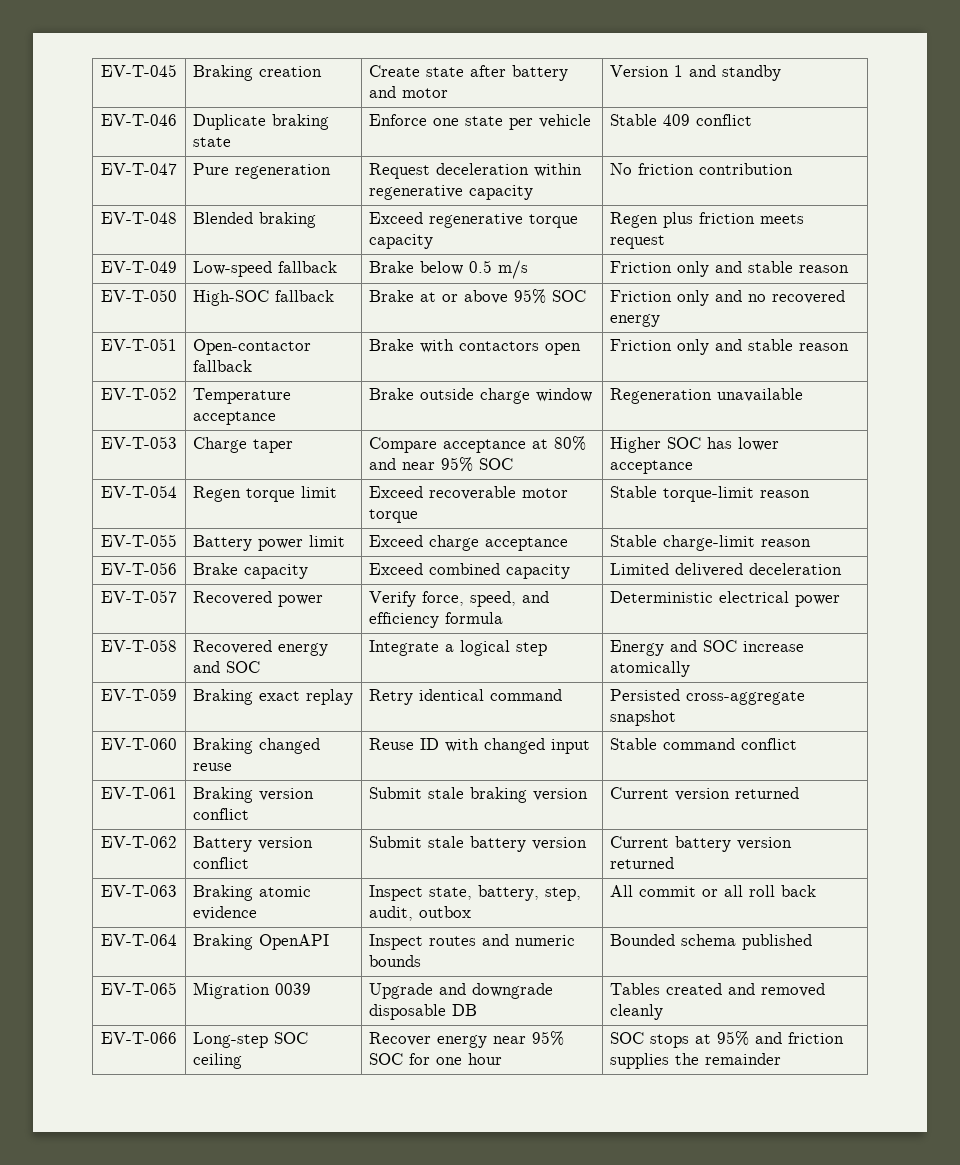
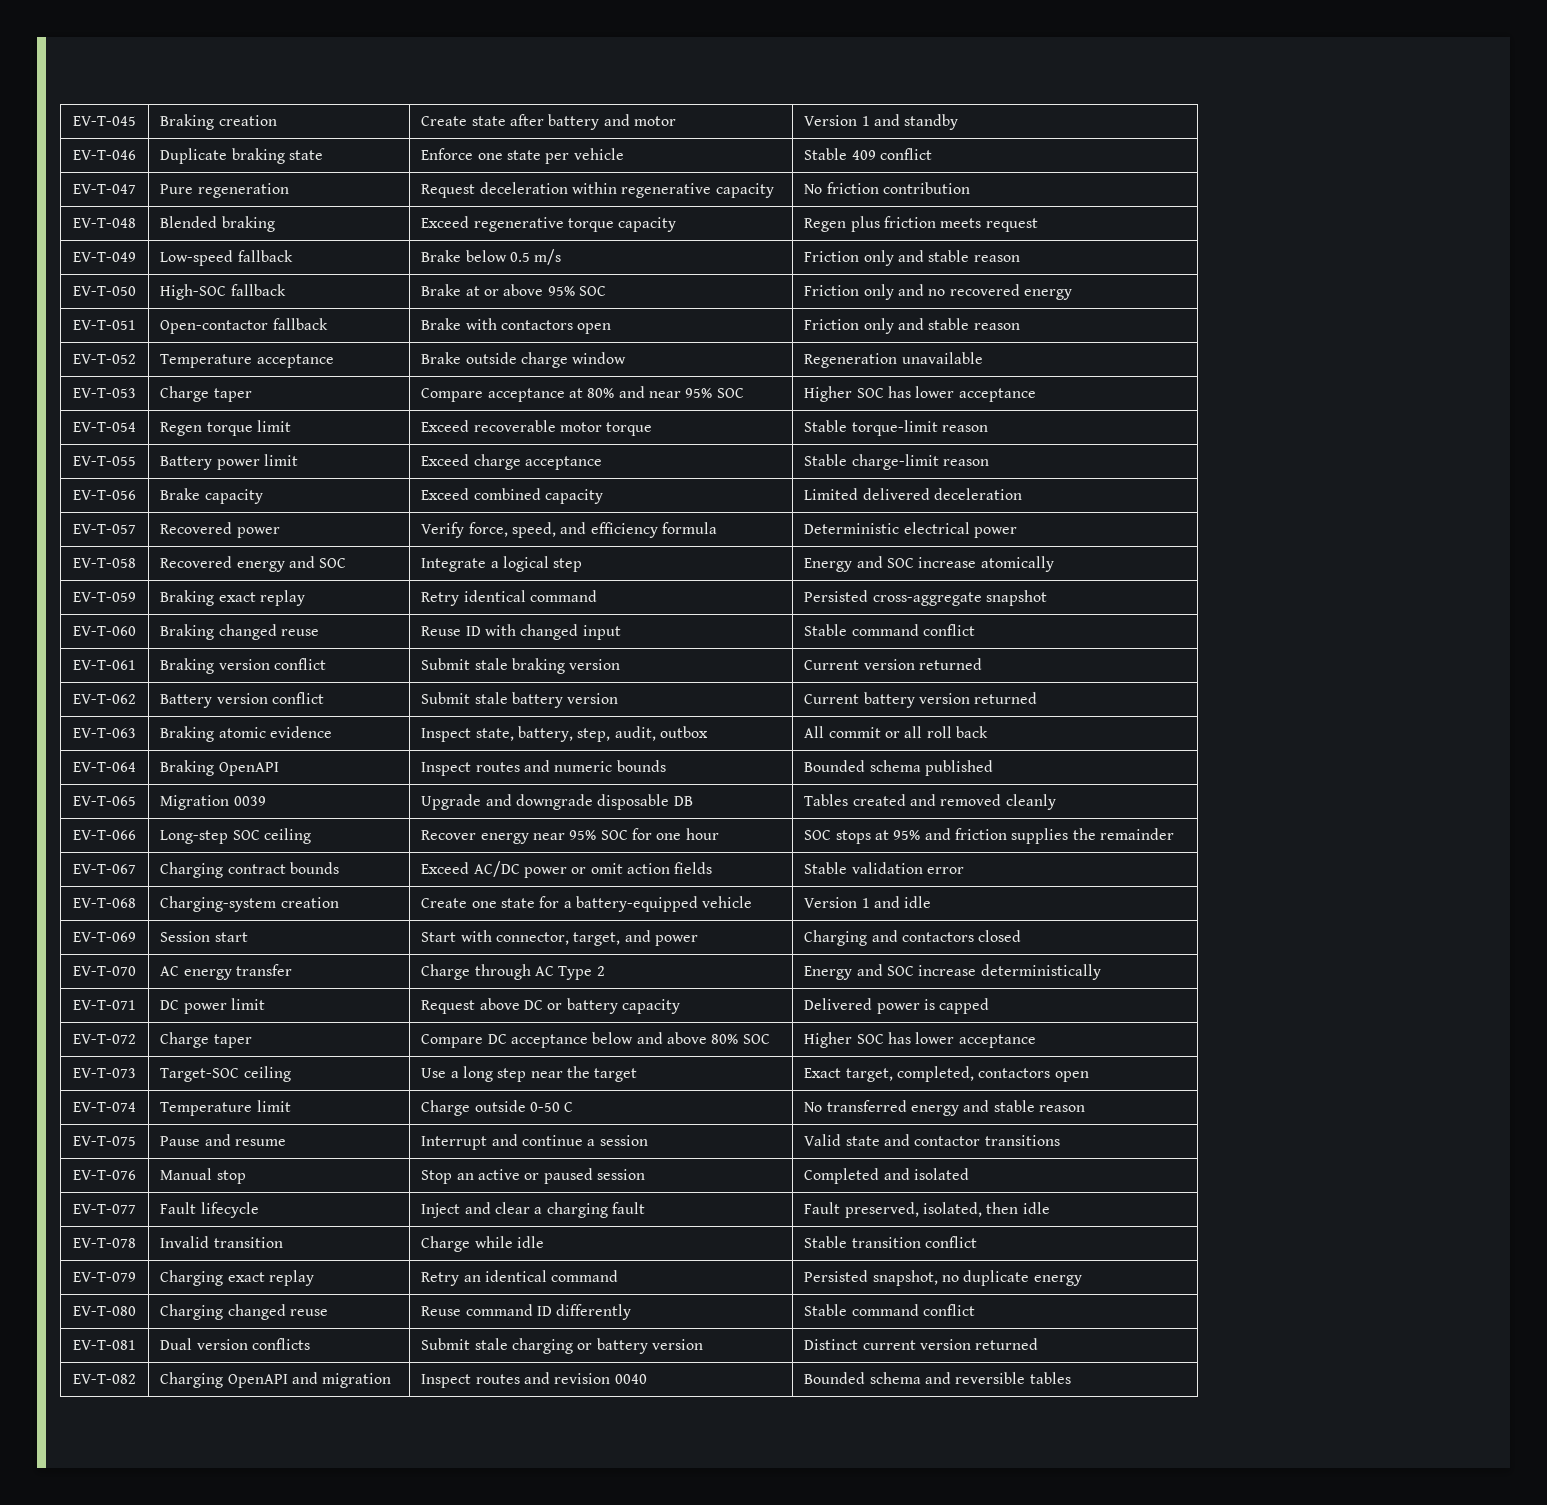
+ EV-T-067 | Charging contract bounds | Exceed AC/DC power or omit action fields | Stable validation error
+ EV-T-068 | Charging-system creation | Create one state for a battery-equipped vehicle | Version 1 and idle
+ EV-T-069 | Session start | Start with connector, target, and power | Charging and contactors closed
+ EV-T-070 | AC energy transfer | Charge through AC Type 2 | Energy and SOC increase deterministically
+ EV-T-071 | DC power limit | Request above DC or battery capacity | Delivered power is capped
+ EV-T-072 | Charge taper | Compare DC acceptance below and above 80% SOC | Higher SOC has lower acceptance
+ EV-T-073 | Target-SOC ceiling | Use a long step near the target | Exact target, completed, contactors open
+ EV-T-074 | Temperature limit | Charge outside 0-50 C | No transferred energy and stable reason
+ EV-T-075 | Pause and resume | Interrupt and continue a session | Valid state and contactor transitions
+ EV-T-076 | Manual stop | Stop an active or paused session | Completed and isolated
+ EV-T-077 | Fault lifecycle | Inject and clear a charging fault | Fault preserved, isolated, then idle
+ EV-T-078 | Invalid transition | Charge while idle | Stable transition conflict
+ EV-T-079 | Charging exact replay | Retry an identical command | Persisted snapshot, no duplicate energy
+ EV-T-080 | Charging changed reuse | Reuse command ID differently | Stable command conflict
+ EV-T-081 | Dual version conflicts | Submit stale charging or battery version | Distinct current version returned
+ EV-T-082 | Charging OpenAPI and migration | Inspect routes and revision 0040 | Bounded schema and reversible tables

